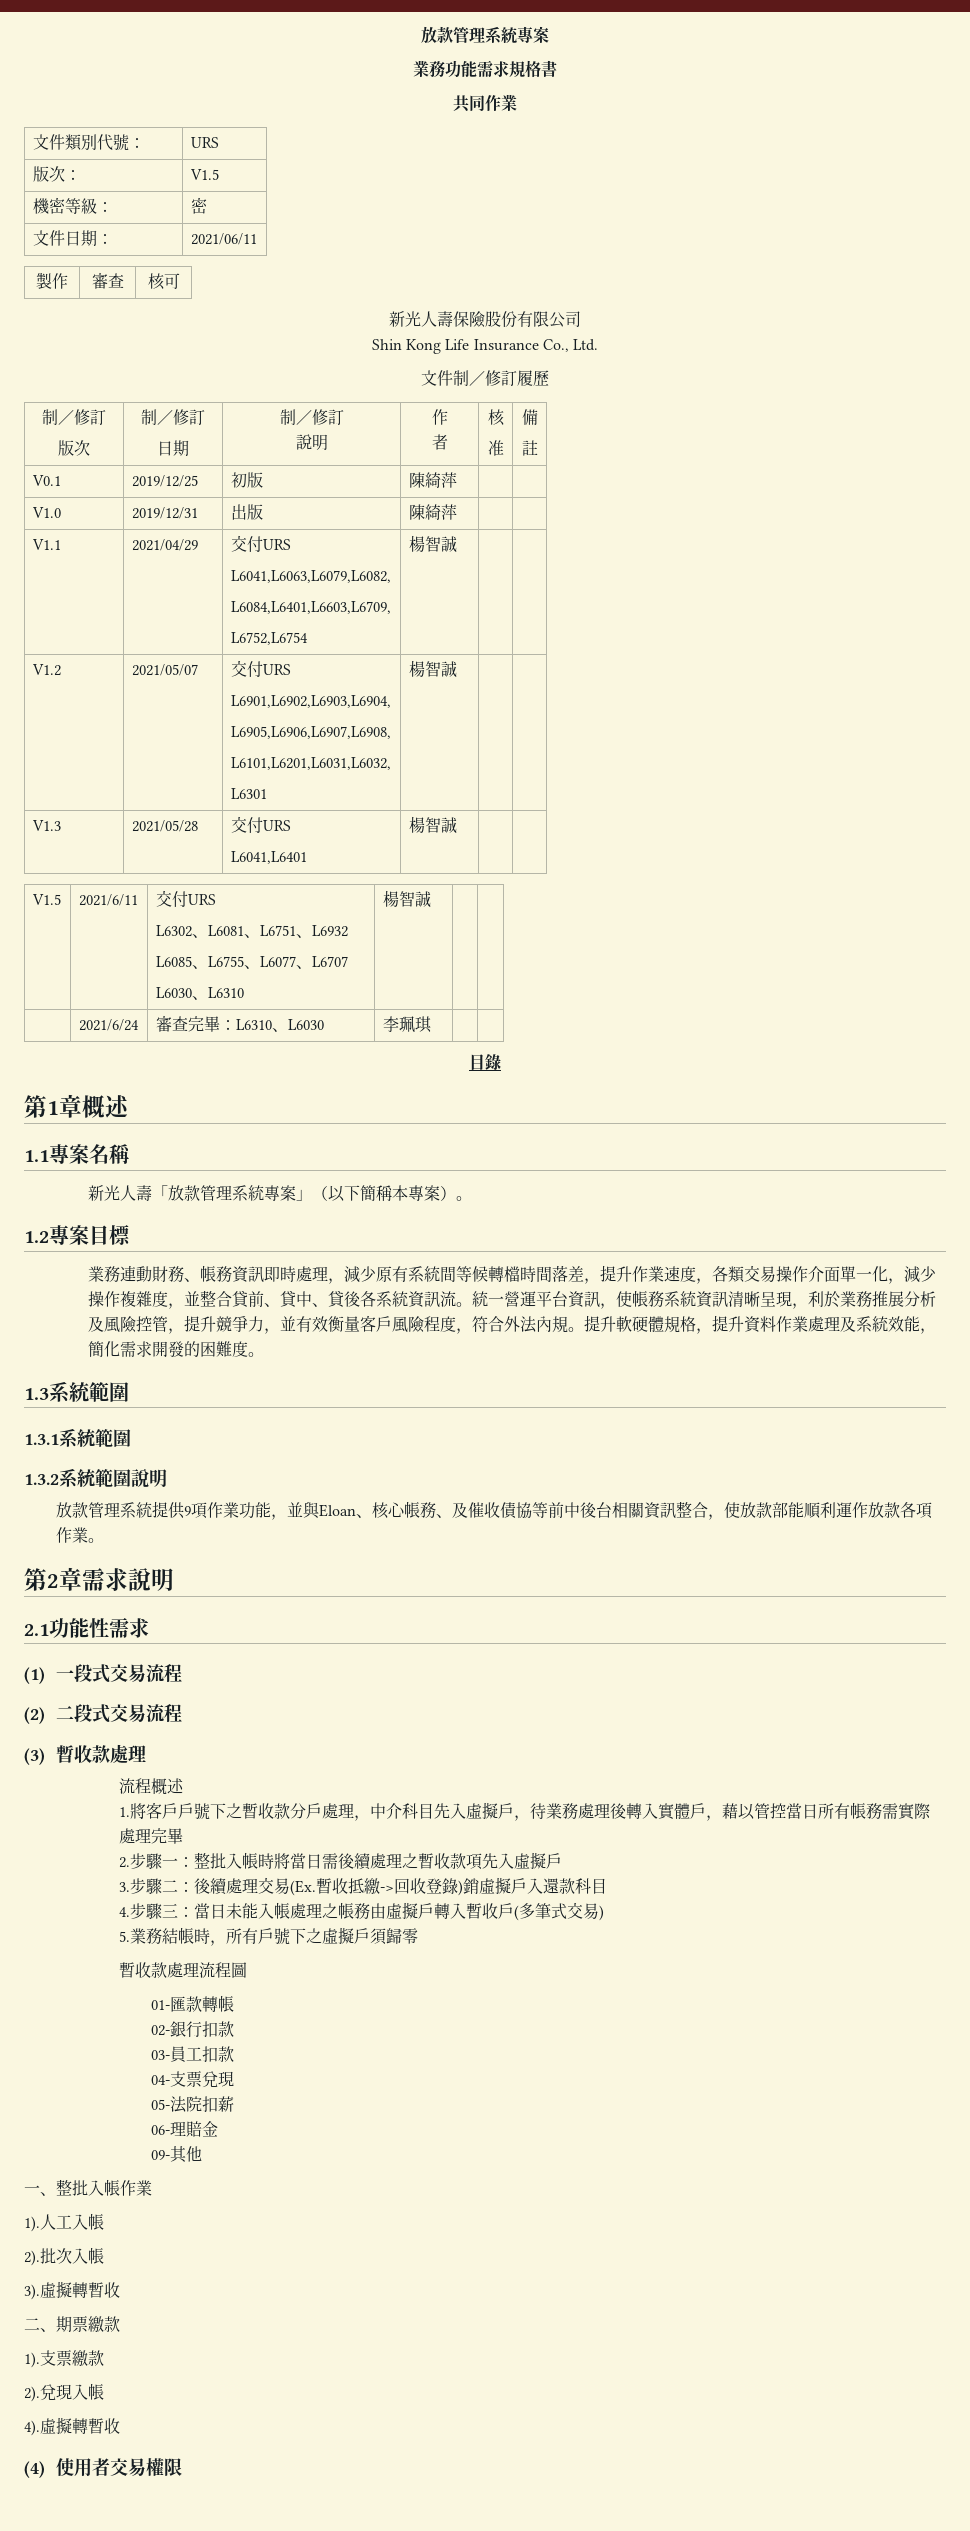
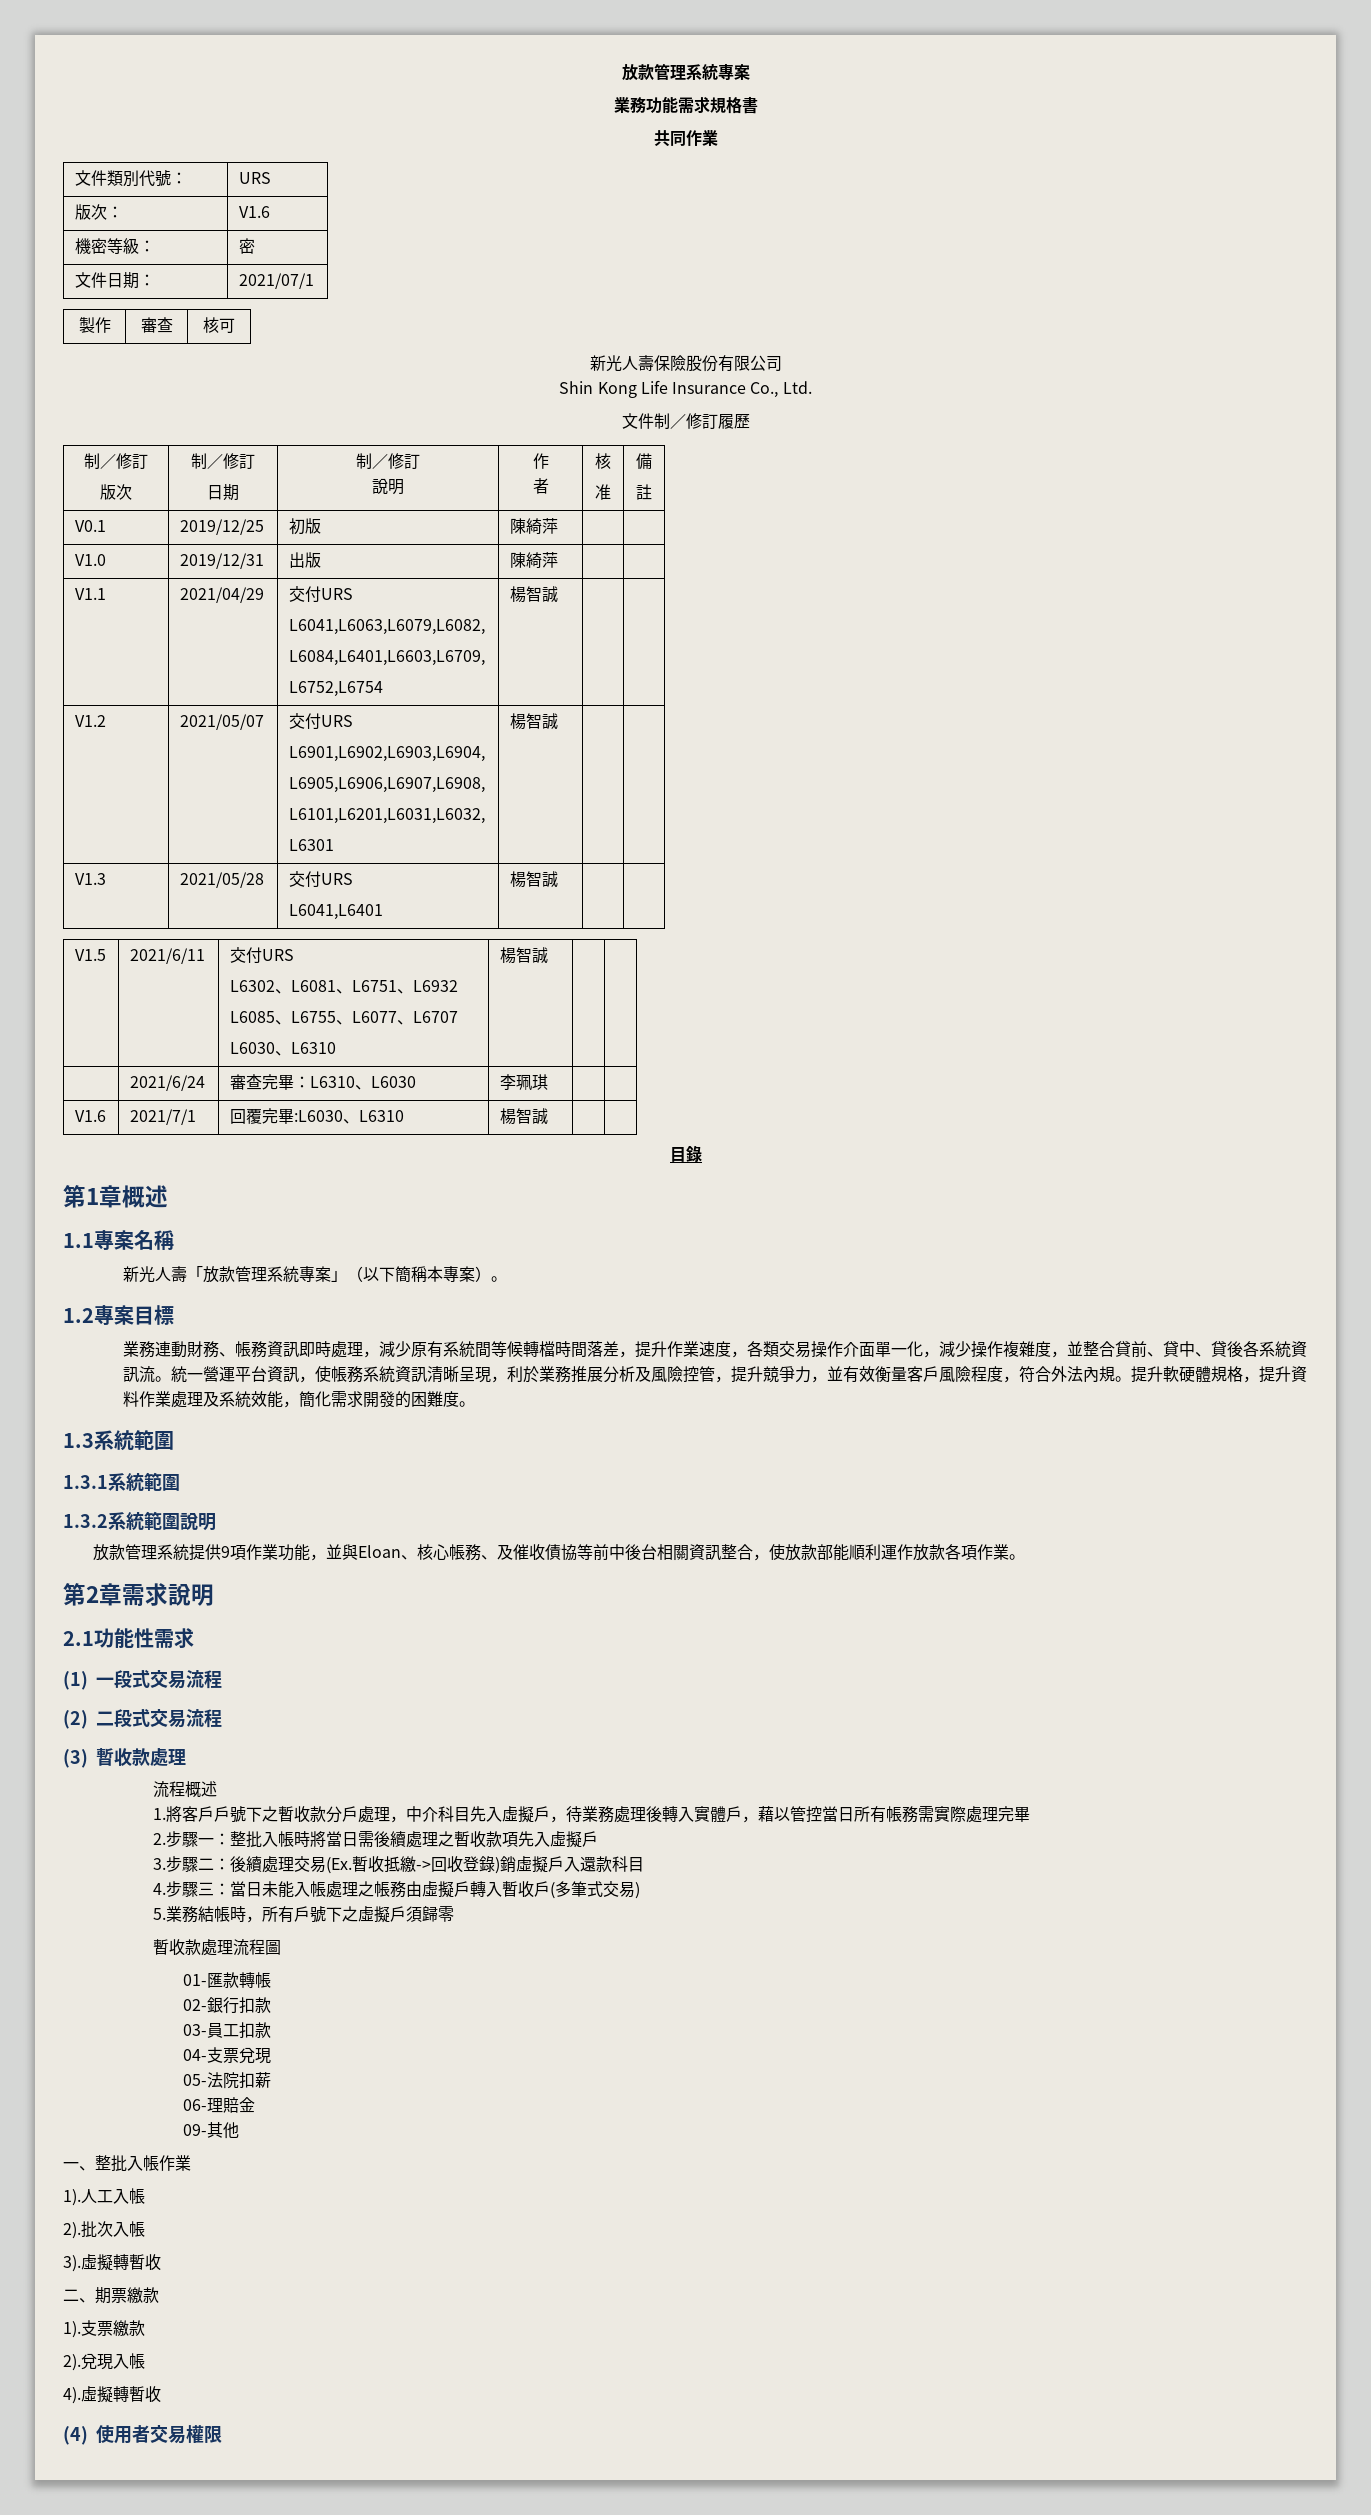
- 版次： | V1.5
+ 版次： | V1.6
- 文件日期： | 2021/06/11
+ 文件日期： | 2021/07/1
+ V1.6 | 2021/7/1 | 回覆完畢:L6030、L6310 | 楊智誠 | |

